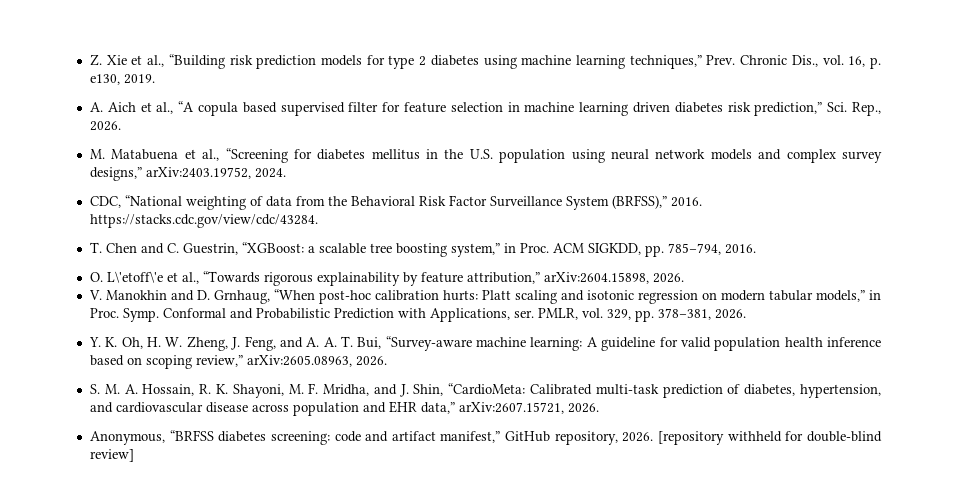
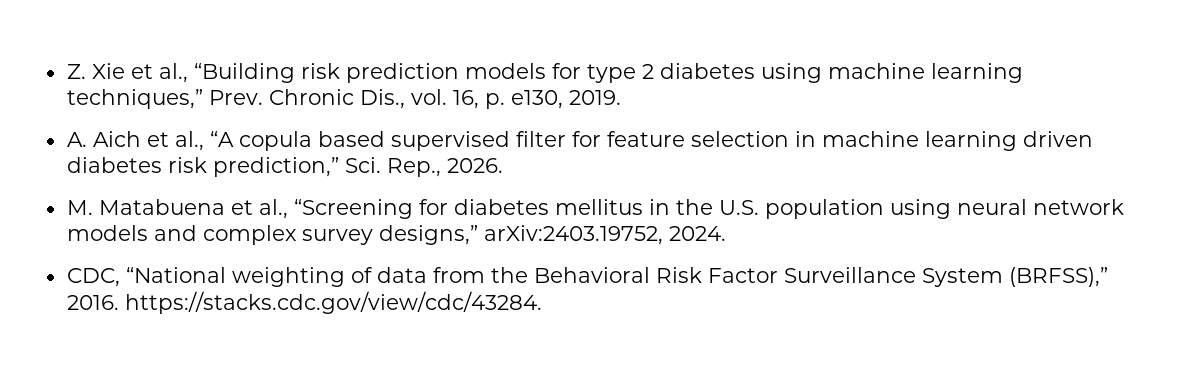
- T. Chen and C. Guestrin, “XGBoost: a scalable tree boosting system,” in Proc. ACM SIGKDD, pp. 785–794, 2016.
- O. L\'etoff\'e et al., “Towards rigorous explainability by feature attribution,” arXiv:2604.15898, 2026.
- V. Manokhin and D. Grnhaug, “When post-hoc calibration hurts: Platt scaling and isotonic regression on modern tabular models,” in Proc. Symp. Conformal and Probabilistic Prediction with Applications, ser. PMLR, vol. 329, pp. 378–381, 2026.
- Y. K. Oh, H. W. Zheng, J. Feng, and A. A. T. Bui, “Survey-aware machine learning: A guideline for valid population health inference based on scoping review,” arXiv:2605.08963, 2026.
- S. M. A. Hossain, R. K. Shayoni, M. F. Mridha, and J. Shin, “CardioMeta: Calibrated multi-task prediction of diabetes, hypertension, and cardiovascular disease across population and EHR data,” arXiv:2607.15721, 2026.
- Anonymous, “BRFSS diabetes screening: code and artifact manifest,” GitHub repository, 2026. [repository withheld for double-blind review]

